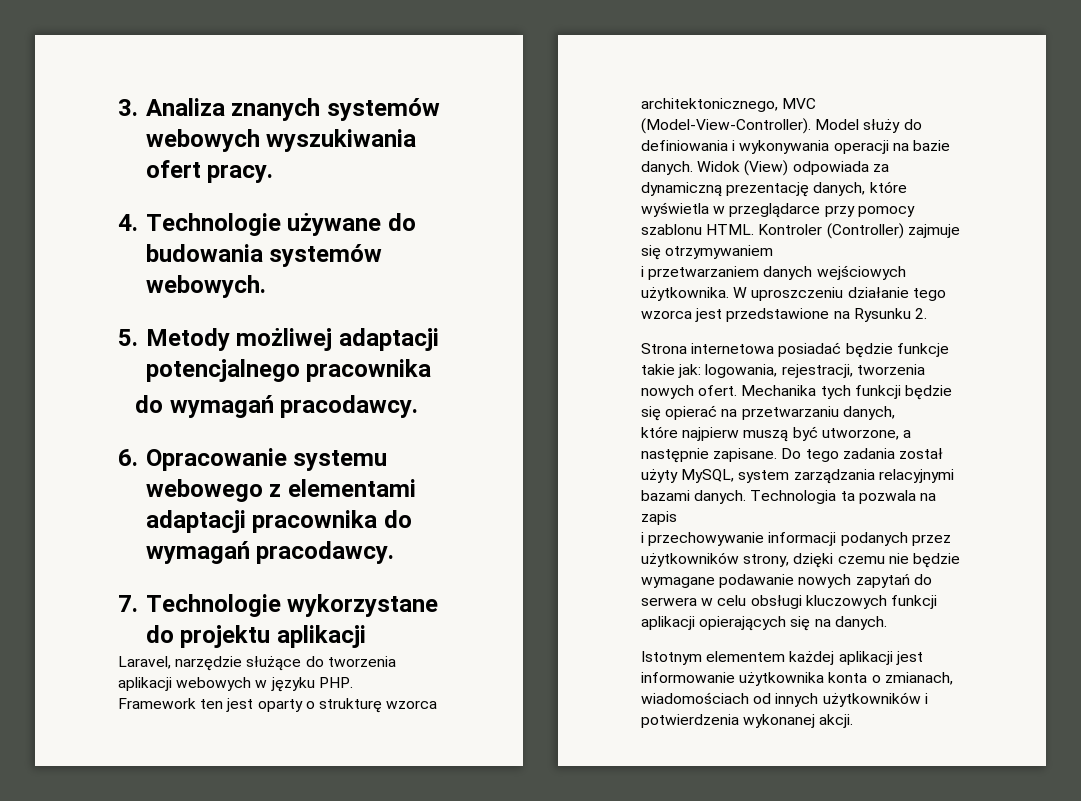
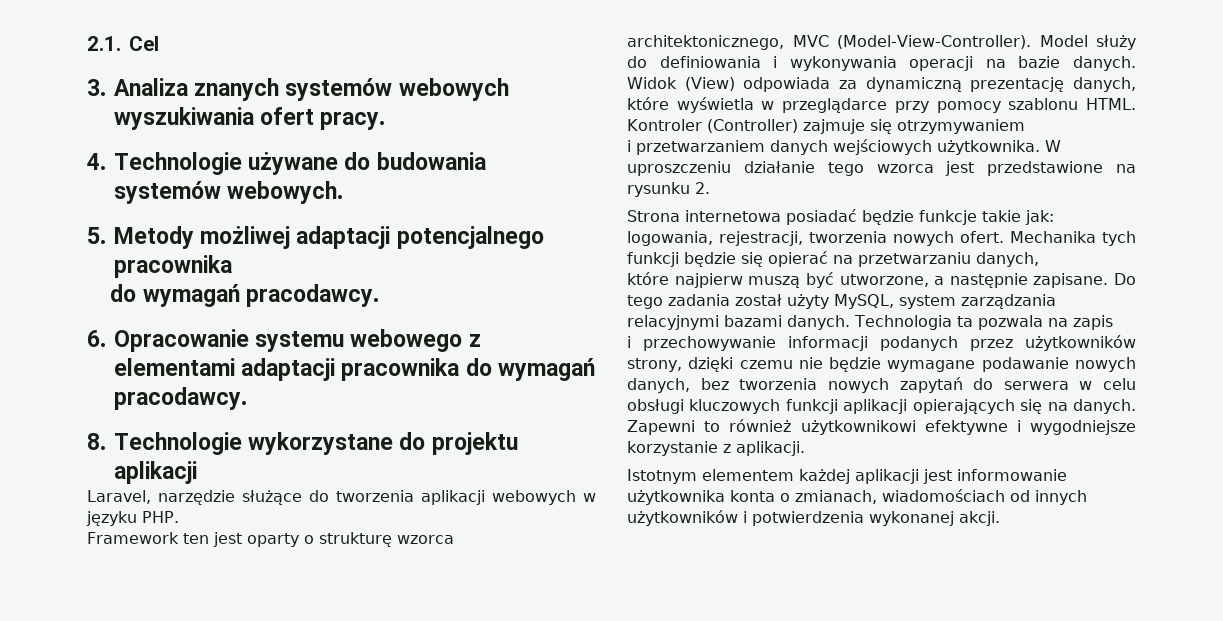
+ 2.1. Cel
- 7. Technologie wykorzystane do projektu aplikacji
+ 8. Technologie wykorzystane do projektu aplikacji
- W uproszczeniu działanie tego wzorca jest przedstawione na Rysunku 2.
+ W uproszczeniu działanie tego wzorca jest przedstawione na rysunku 2.
- i przechowywanie informacji podanych przez użytkowników strony, dzięki czemu nie będzie wymagane podawanie nowych zapytań do serwera w celu obsługi kluczowych funkcji aplikacji opierających się na danych.
+ i przechowywanie informacji podanych przez użytkowników strony, dzięki czemu nie będzie wymagane podawanie nowych danych, bez tworzenia nowych zapytań do serwera w celu obsługi kluczowych funkcji aplikacji opierających się na danych. Zapewni to również użytkownikowi efektywne i wygodniejsze korzystanie z aplikacji.

